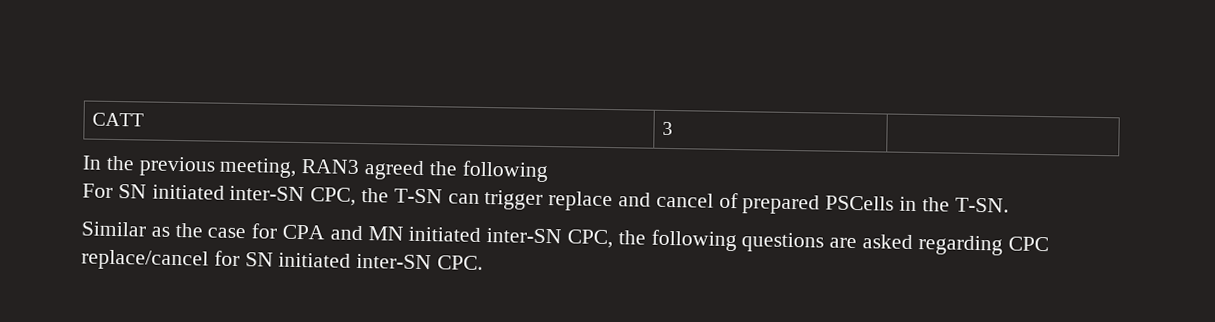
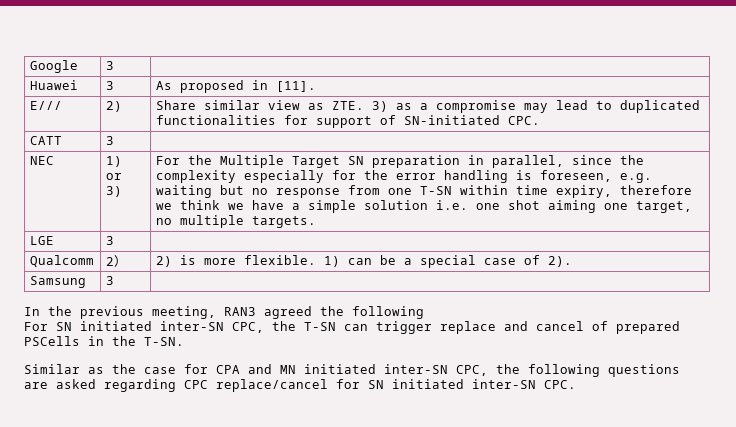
+ Google | 3 |
+ Huawei | 3 | As proposed in [11].
+ E/// | 2) | Share similar view as ZTE. 3) as a compromise may lead to duplicated functionalities for support of SN-initiated CPC.
  CATT | 3 |
+ NEC | 1) or 3) | For the Multiple Target SN preparation in parallel, since the complexity especially for the error handling is foreseen, e.g. waiting but no response from one T-SN within time expiry, therefore we think we have a simple solution i.e. one shot aiming one target, no multiple targets.
+ LGE | 3 |
+ Qualcomm | 2） | 2) is more flexible. 1) can be a special case of 2).
+ Samsung | 3 |

